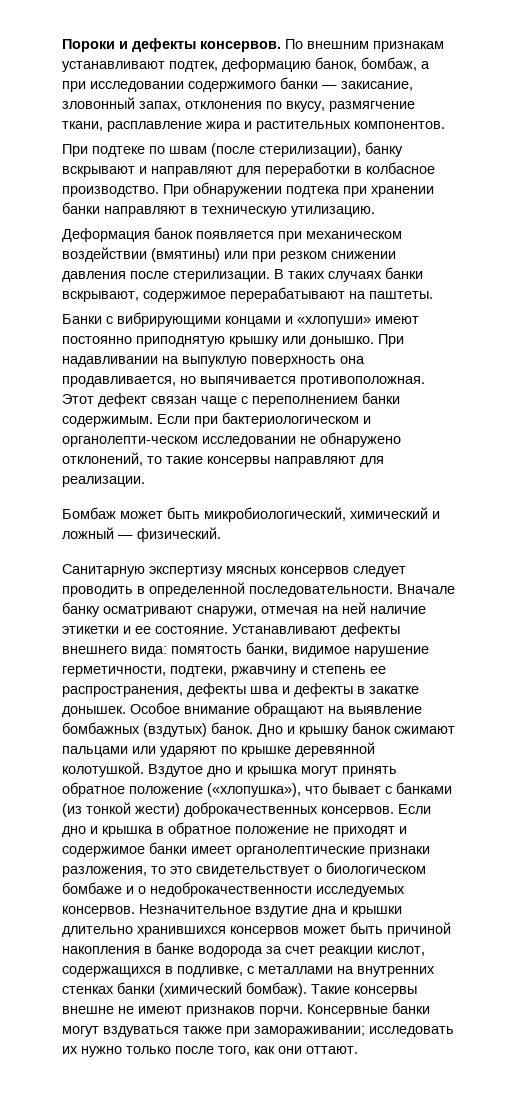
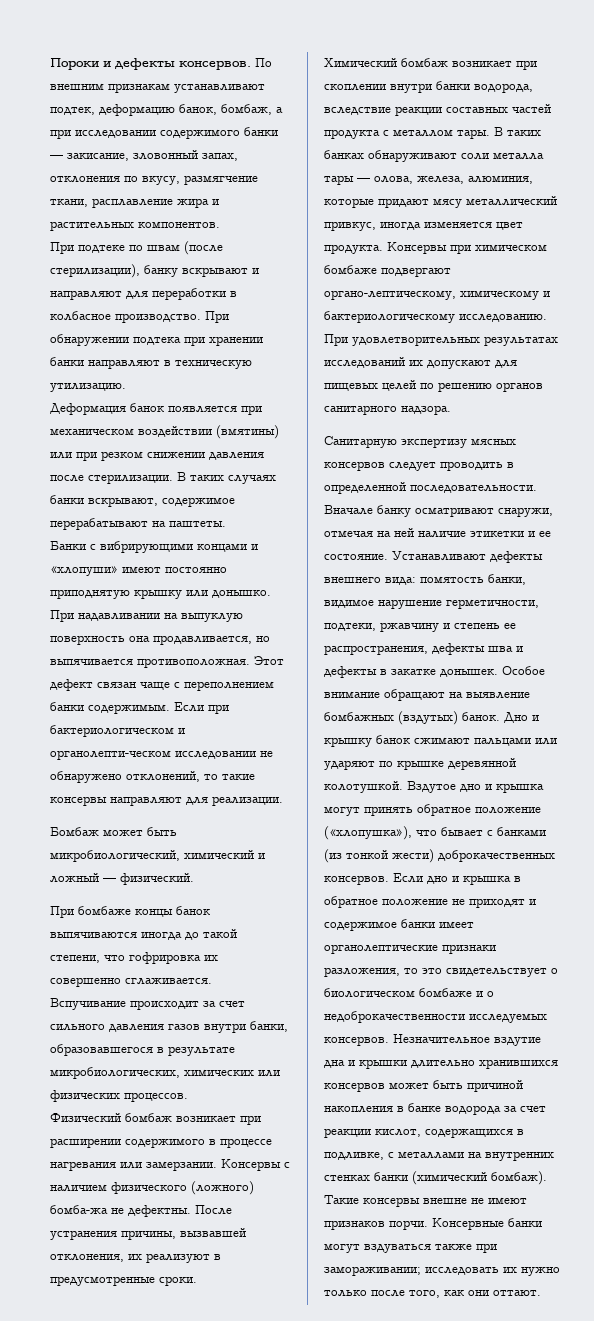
+ При бомбаже концы банок выпячиваются иногда до такой степени, что гофрировка их совершенно сглаживается. Вспучивание происходит за счет сильного давления газов внутри банки, образовавшегося в результате микробиологических, химических или физических процессов.
+ Физический бомбаж возникает при расширении содержимого в процессе нагревания или замерзании. Консервы с наличием физического (ложного) бомба-жа не дефектны. После устранения причины, вызвавшей отклонения, их реализуют в предусмотренные сроки.
+ Химический бомбаж возникает при скоплении внутри банки водорода, вследствие реакции составных частей продукта с металлом тары. В таких банках обнаруживают соли металла тары — олова, железа, алюминия, которые придают мясу металлический привкус, иногда изменяется цвет продукта. Консервы при химическом бомбаже подвергают органо-лептическому, химическому и бактериологическому исследованию. При удовлетворительных результатах исследований их допускают для пищевых целей по решению органов санитарного надзора.

